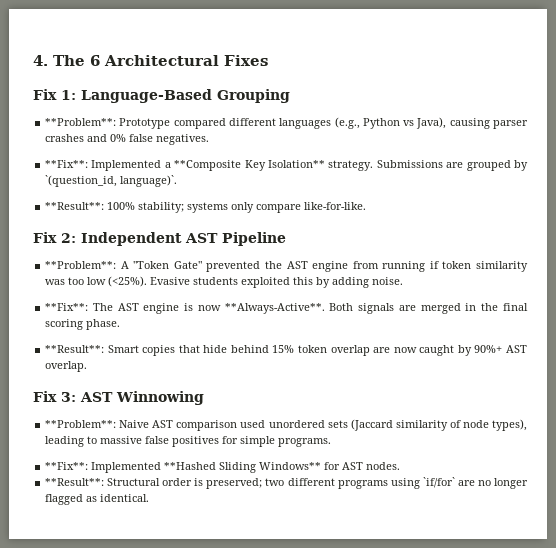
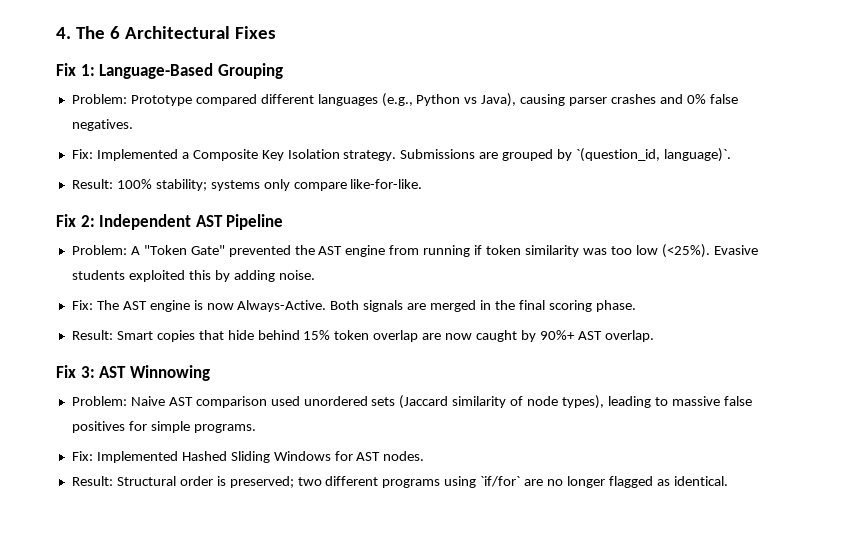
- **Problem**: Prototype compared different languages (e.g., Python vs Java), causing parser crashes and 0% false negatives.
+ Problem: Prototype compared different languages (e.g., Python vs Java), causing parser crashes and 0% false negatives.
- **Fix**: Implemented a **Composite Key Isolation** strategy.
+ Fix: Implemented a Composite Key Isolation strategy.
- **Result**: 100% stability; systems only compare like-for-like.
+ Result: 100% stability; systems only compare like-for-like.
- **Problem**: A "Token Gate" prevented the AST engine from running if token similarity was too low (<25%).
+ Problem: A "Token Gate" prevented the AST engine from running if token similarity was too low (<25%).
- **Fix**: The AST engine is now **Always-Active**.
+ Fix: The AST engine is now Always-Active.
- **Result**: Smart copies that hide behind 15% token overlap are now caught by 90%+ AST overlap.
+ Result: Smart copies that hide behind 15% token overlap are now caught by 90%+ AST overlap.
- **Problem**: Naive AST comparison used unordered sets (Jaccard similarity of node types), leading to massive false positives for simple programs.
+ Problem: Naive AST comparison used unordered sets (Jaccard similarity of node types), leading to massive false positives for simple programs.
- **Fix**: Implemented **Hashed Sliding Windows** for AST nodes.
+ Fix: Implemented Hashed Sliding Windows for AST nodes.
- **Result**: Structural order is preserved; two different programs using `if/for` are no longer flagged as identical.
+ Result: Structural order is preserved; two different programs using `if/for` are no longer flagged as identical.

